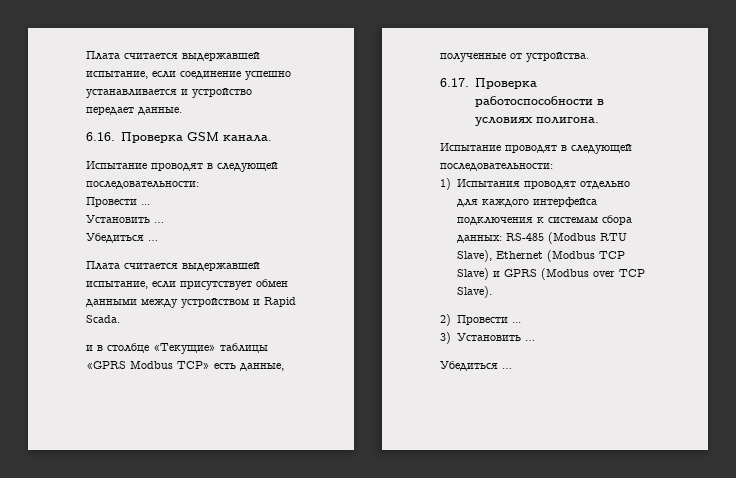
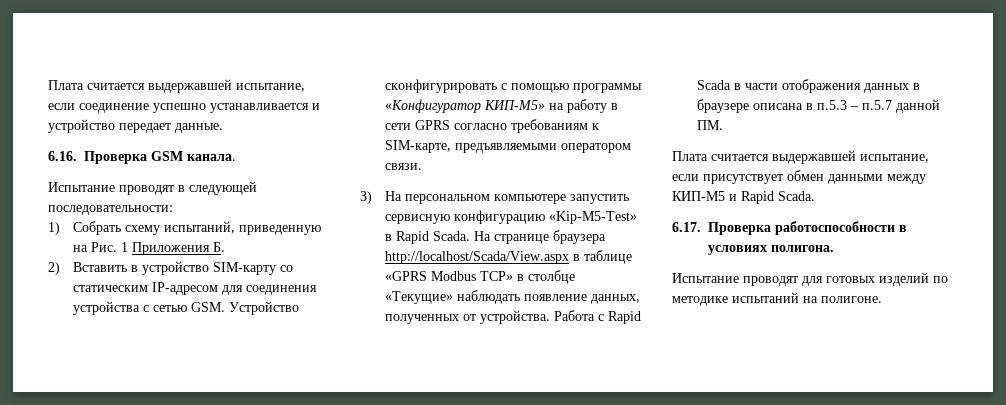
  6.16. Проверка GSM канала.
  Испытание проводят в следующей последовательности:
- Провести ...
- Установить …
- Убедиться …
+ 1) Собрать схему испытаний, приведенную на Рис. 1 Приложения Б.
+ 2) Вставить в устройство SIM-карту со статическим IP-адресом для соединения устройства с сетью GSM. Устройство сконфигурировать с помощью программы «Конфигуратор КИП-М5» на работу в сети GPRS согласно требованиям к SIM-карте, предъявляемыми оператором связи.
+ 3) На персональном компьютере запустить сервисную конфигурацию «Kip-M5-Test» в Rapid Scada. На странице браузера http://localhost/Scada/View.aspx в таблице «GPRS Modbus TCP» в столбце «Текущие» наблюдать появление данных, полученных от устройства. Работа с Rapid Scada в части отображения данных в браузере описана в п.5.3 – п.5.7 данной ПМ.
- Плата считается выдержавшей испытание, если присутствует обмен данными между устройством и Rapid Scada.
+ Плата считается выдержавшей испытание, если присутствует обмен данными между КИП-М5 и Rapid Scada.
- и в столбце «Текущие» таблицы «GPRS Modbus TCP» есть данные, полученные от устройства.
  6.17. Проверка работоспособности в условиях полигона.
- Испытание проводят в следующей последовательности:
- 1) Испытания проводят отдельно для каждого интерфейса подключения к системам сбора данных: RS-485 (Modbus RTU Slave), Ethernet (Modbus TCP Slave) и GPRS (Modbus over TCP Slave).
- 2) Провести ...
- 3) Установить …
- Убедиться …
+ Испытание проводят для готовых изделий по методике испытаний на полигоне.

